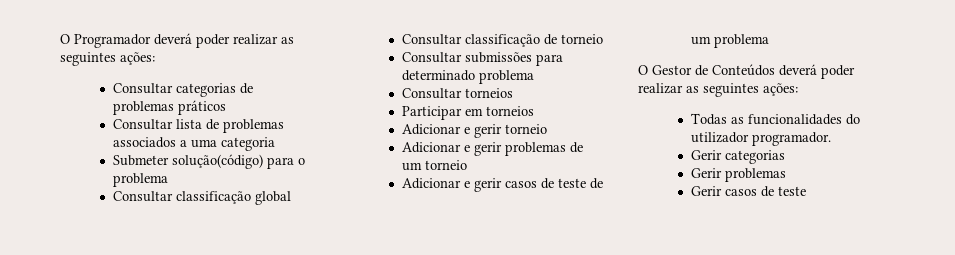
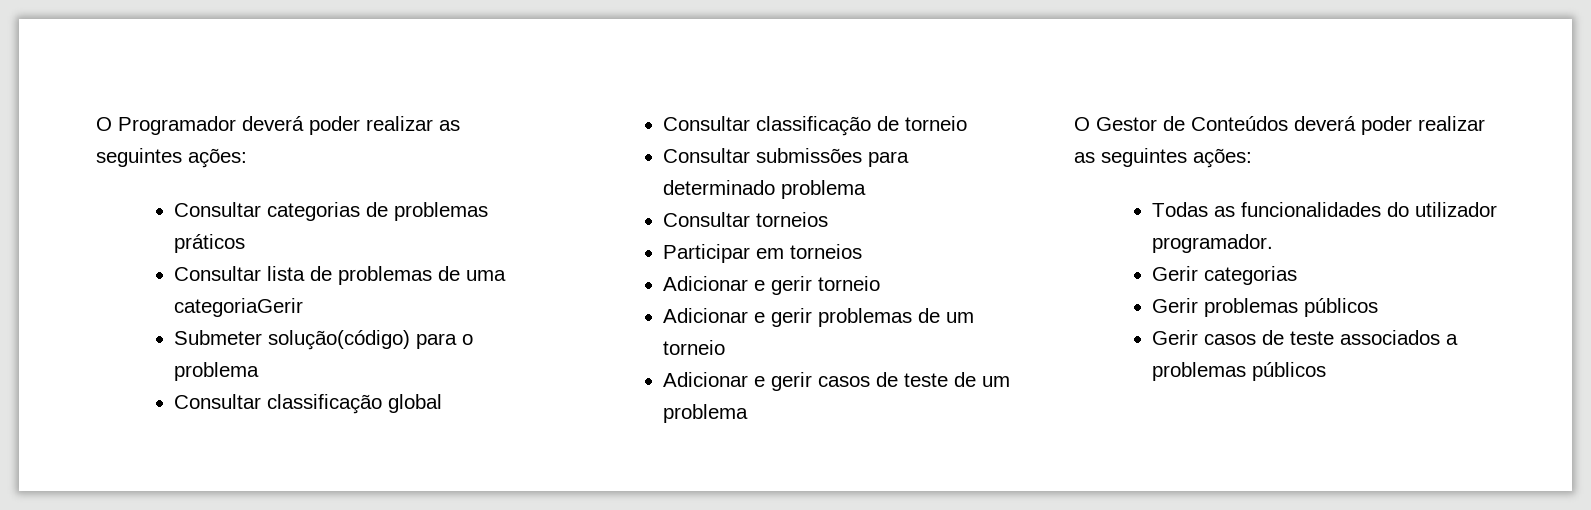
- Consultar lista de problemas associados a uma categoria
+ Consultar lista de problemas de uma categoriaGerir
- Gerir problemas
+ Gerir problemas públicos
- Gerir casos de teste
+ Gerir casos de teste associados a problemas públicos

